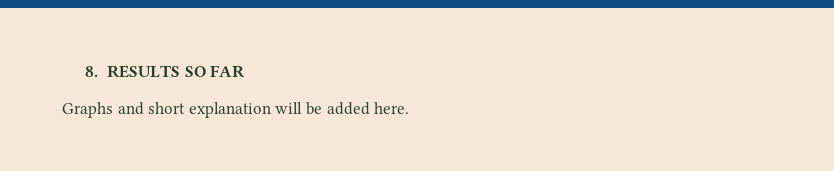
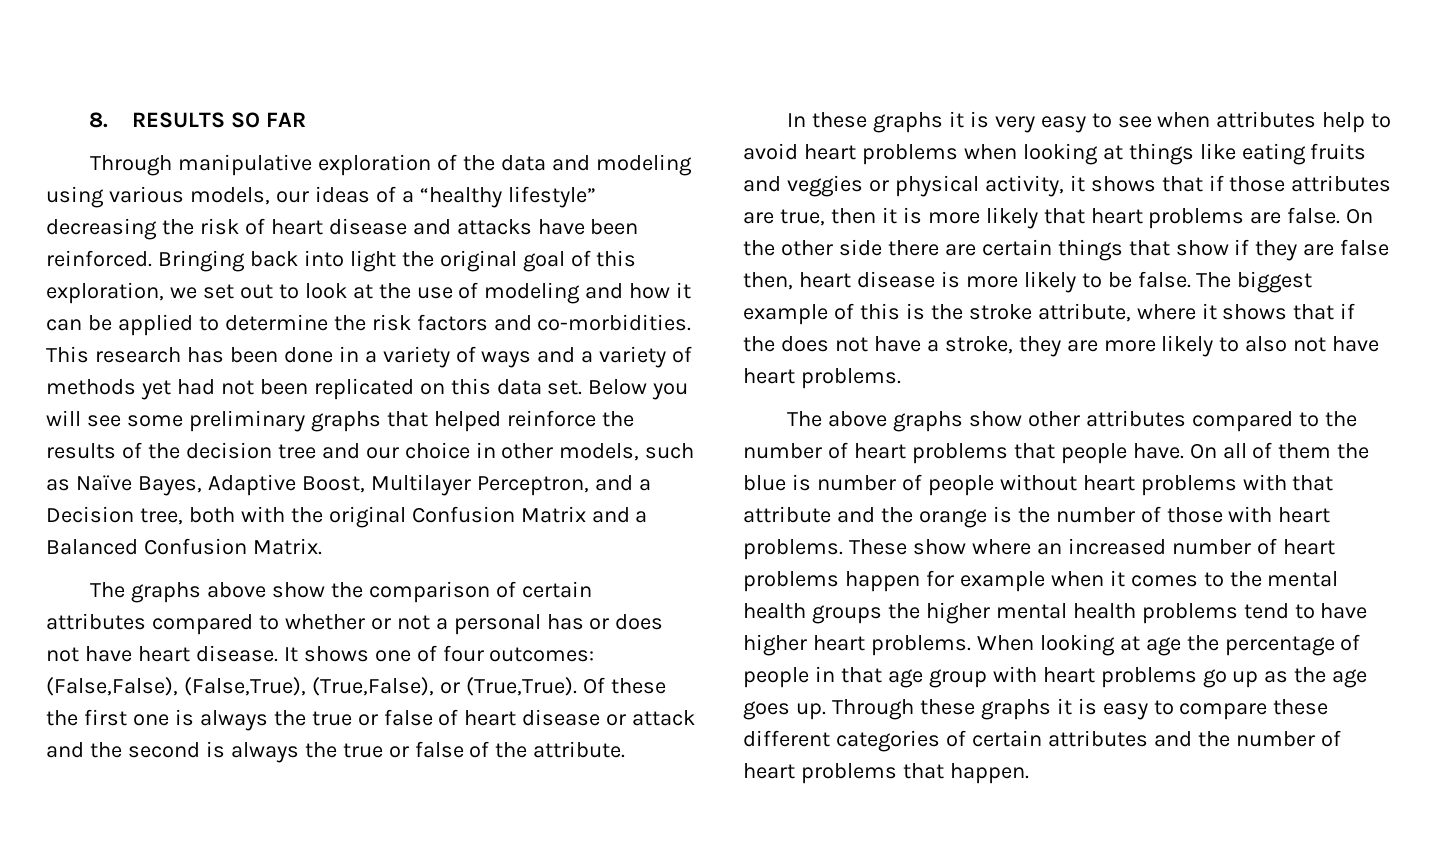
- Graphs and short explanation will be added here.
+ Through manipulative exploration of the data and modeling using various models, our ideas of a “healthy lifestyle” decreasing the risk of heart disease and attacks have been reinforced. Bringing back into light the original goal of this exploration, we set out to look at the use of modeling and how it can be applied to determine the risk factors and co-morbidities. This research has been done in a variety of ways and a variety of methods yet had not been replicated on this data set. Below you will see some preliminary graphs that helped reinforce the results of the decision tree and our choice in other models, such as Naïve Bayes, Adaptive Boost, Multilayer Perceptron, and a Decision tree, both with the original Confusion Matrix and a Balanced Confusion Matrix.
+ The graphs above show the comparison of certain attributes compared to whether or not a personal has or does not have heart disease. It shows one of four outcomes: (False,False), (False,True), (True,False), or (True,True). Of these the first one is always the true or false of heart disease or attack and the second is always the true or false of the attribute.
+ In these graphs it is very easy to see when attributes help to avoid heart problems when looking at things like eating fruits and veggies or physical activity, it shows that if those attributes are true, then it is more likely that heart problems are false. On the other side there are certain things that show if they are false then, heart disease is more likely to be false. The biggest example of this is the stroke attribute, where it shows that if the does not have a stroke, they are more likely to also not have heart problems.
+ The above graphs show other attributes compared to the number of heart problems that people have. On all of them the blue is number of people without heart problems with that attribute and the orange is the number of those with heart problems. These show where an increased number of heart problems happen for example when it comes to the mental health groups the higher mental health problems tend to have higher heart problems. When looking at age the percentage of people in that age group with heart problems go up as the age goes up. Through these graphs it is easy to compare these different categories of certain attributes and the number of heart problems that happen.

